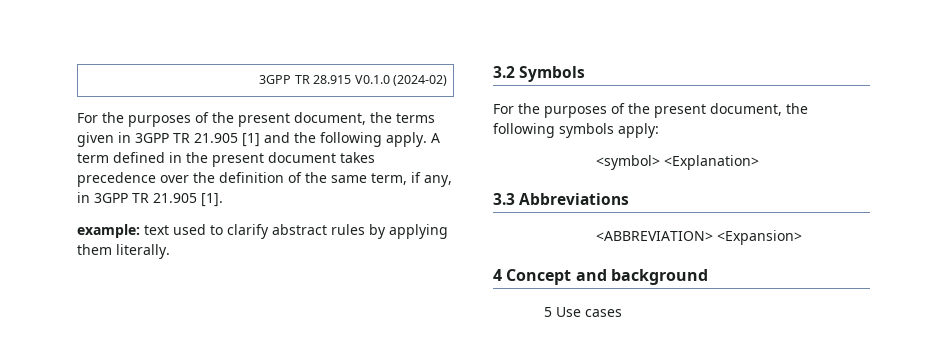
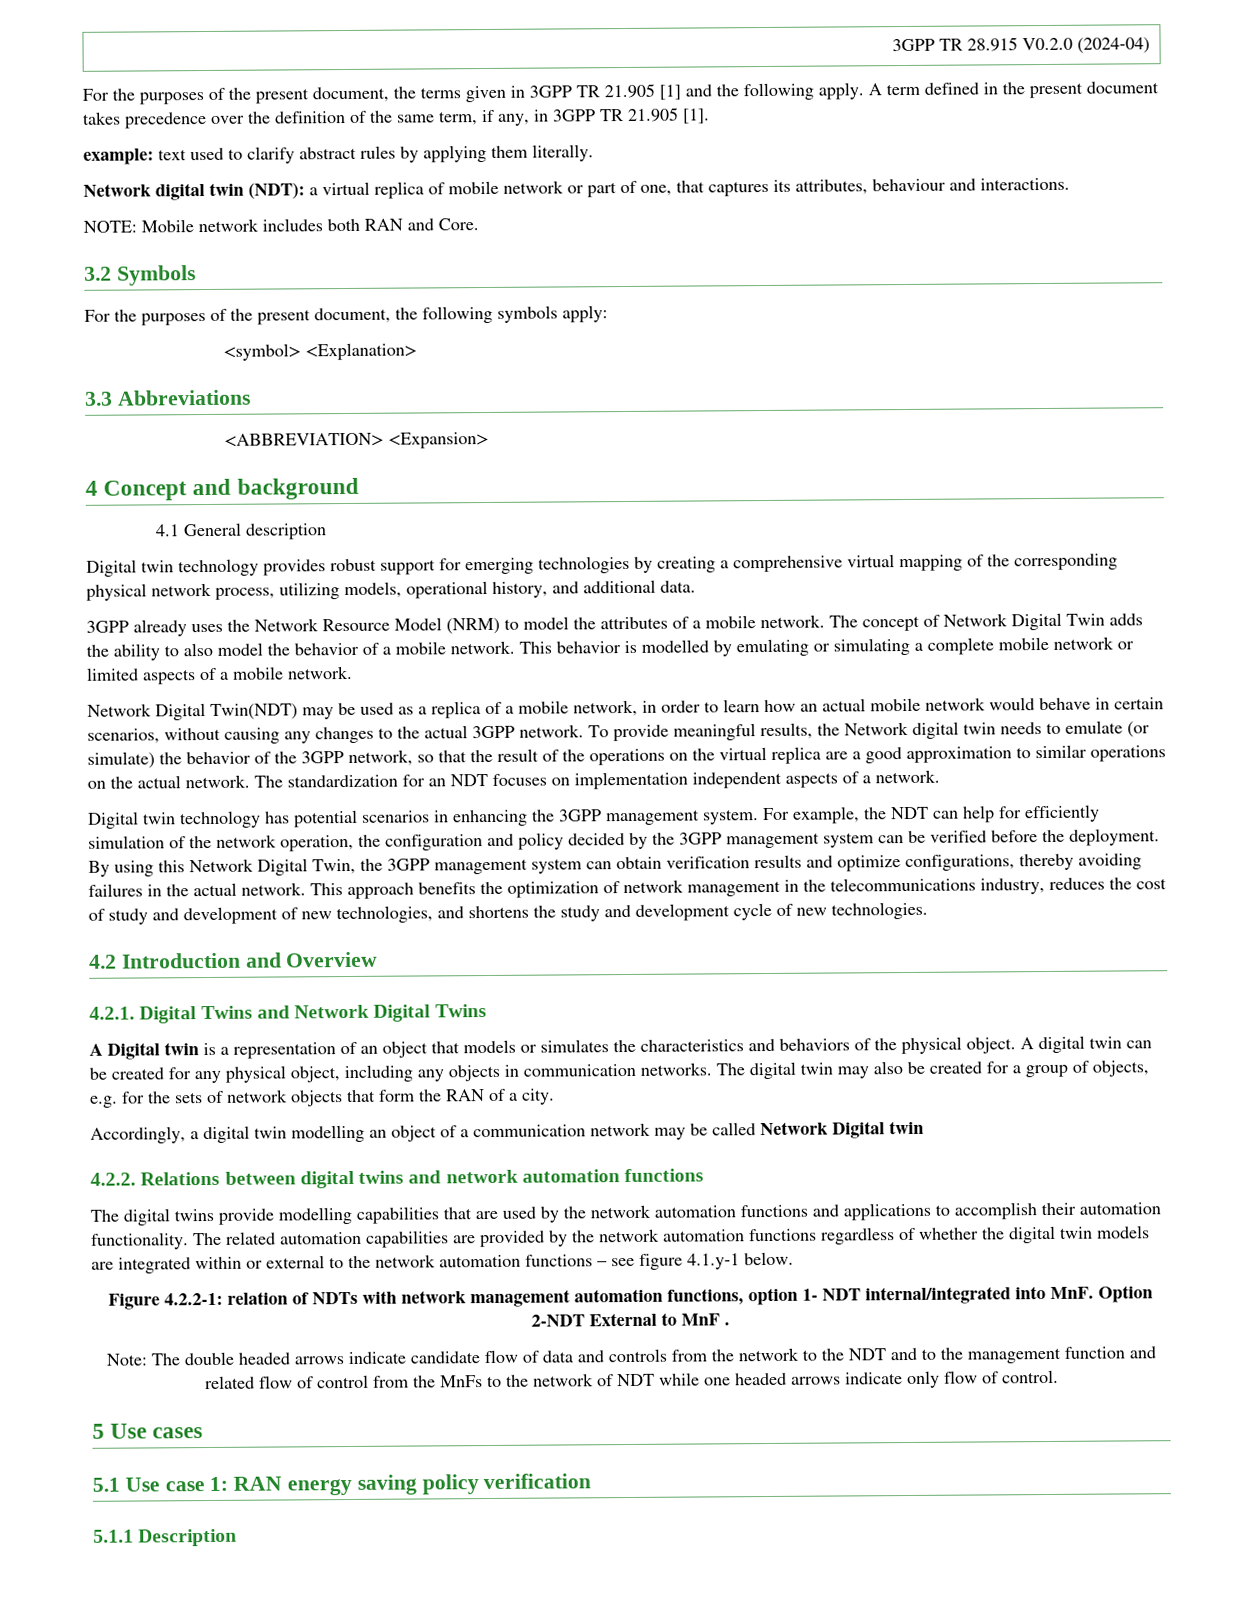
- 3GPP TR 28.915 V0.1.0 (2024-02)
+ 3GPP TR 28.915 V0.2.0 (2024-04)
+ Network digital twin (NDT): a virtual replica of mobile network or part of one, that captures its attributes, behaviour and interactions.
+ NOTE: Mobile network includes both RAN and Core.
+ 4.1 General description
+ Digital twin technology provides robust support for emerging technologies by creating a comprehensive virtual mapping of the corresponding physical network process, utilizing models, operational history, and additional data.
+ 3GPP already uses the Network Resource Model (NRM) to model the attributes of a mobile network. The concept of Network Digital Twin adds the ability to also model the behavior of a mobile network. This behavior is modelled by emulating or simulating a complete mobile network or limited aspects of a mobile network.
+ Network Digital Twin(NDT) may be used as a replica of a mobile network, in order to learn how an actual mobile network would behave in certain scenarios, without causing any changes to the actual 3GPP network. To provide meaningful results, the Network digital twin needs to emulate (or simulate) the behavior of the 3GPP network, so that the result of the operations on the virtual replica are a good approximation to similar operations on the actual network. The standardization for an NDT focuses on implementation independent aspects of a network.
+ Digital twin technology has potential scenarios in enhancing the 3GPP management system. For example, the NDT can help for efficiently simulation of the network operation, the configuration and policy decided by the 3GPP management system can be verified before the deployment. By using this Network Digital Twin, the 3GPP management system can obtain verification results and optimize configurations, thereby avoiding failures in the actual network. This approach benefits the optimization of network management in the telecommunications industry, reduces the cost of study and development of new technologies, and shortens the study and development cycle of new technologies.
+ 4.2 Introduction and Overview
+ 4.2.1. Digital Twins and Network Digital Twins
+ A Digital twin is a representation of an object that models or simulates the characteristics and behaviors of the physical object. A digital twin can be created for any physical object, including any objects in communication networks. The digital twin may also be created for a group of objects, e.g. for the sets of network objects that form the RAN of a city.
+ Accordingly, a digital twin modelling an object of a communication network may be called Network Digital twin
+ 4.2.2. Relations between digital twins and network automation functions
+ The digital twins provide modelling capabilities that are used by the network automation functions and applications to accomplish their automation functionality. The related automation capabilities are provided by the network automation functions regardless of whether the digital twin models are integrated within or external to the network automation functions – see figure 4.1.y-1 below.
+ Figure 4.2.2-1: relation of NDTs with network management automation functions, option 1- NDT internal/integrated into MnF. Option 2-NDT External to MnF .
+ Note: The double headed arrows indicate candidate flow of data and controls from the network to the NDT and to the management function and related flow of control from the MnFs to the network of NDT while one headed arrows indicate only flow of control.
  5 Use cases
+ 5.1 Use case 1: RAN energy saving policy verification
+ 5.1.1 Description

